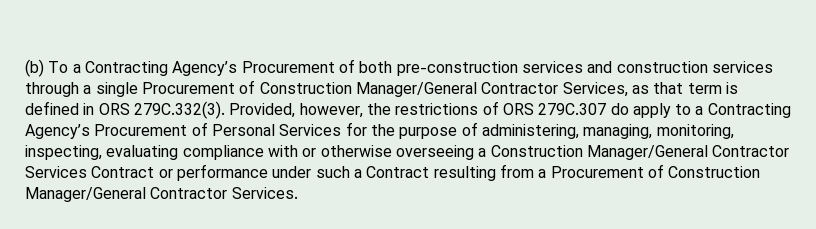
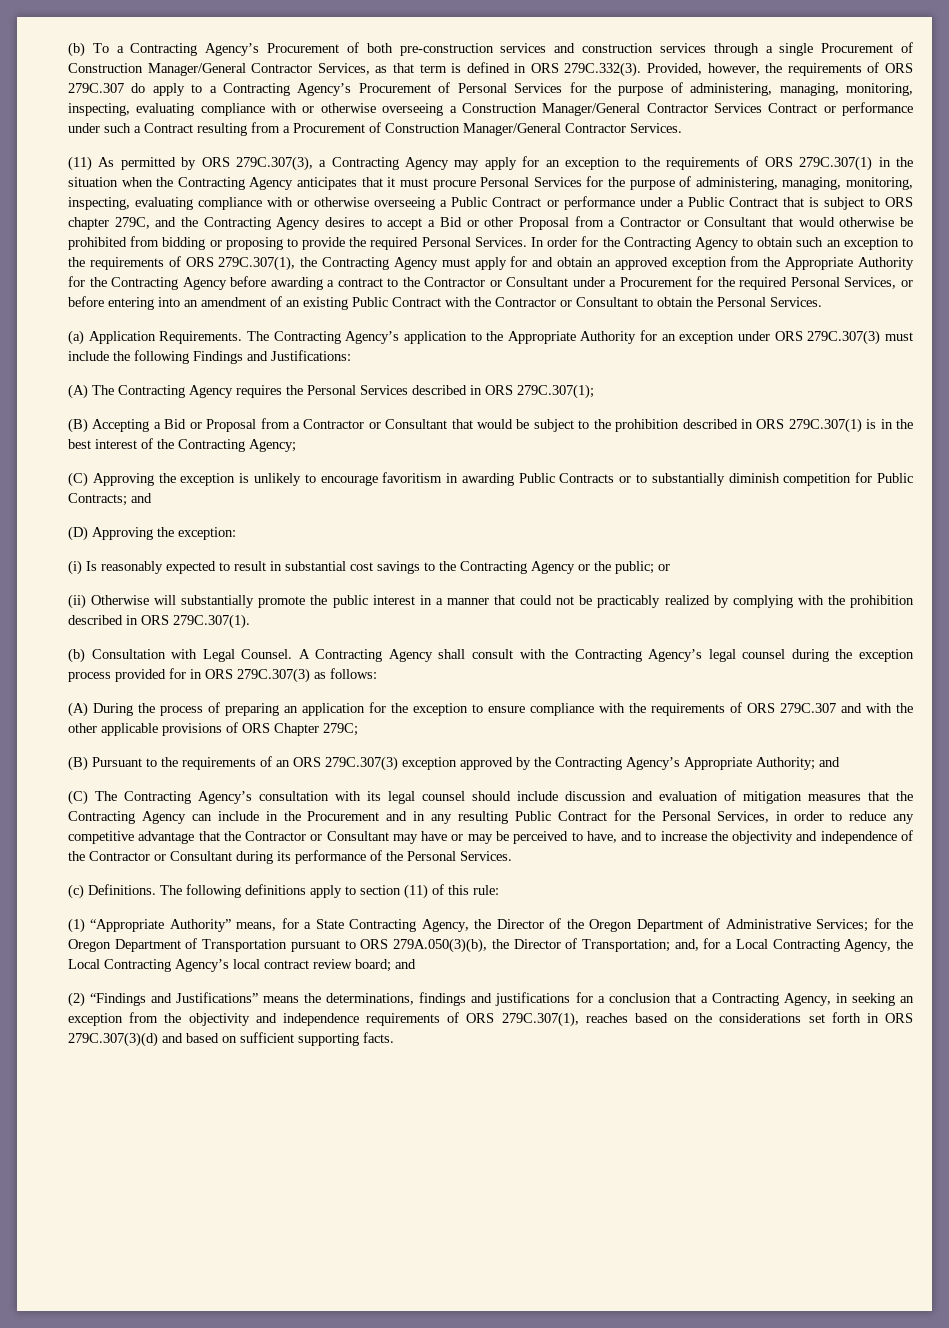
- (b) To a Contracting Agency’s Procurement of both pre-construction services and construction services through a single Procurement of Construction Manager/General Contractor Services, as that term is defined in ORS 279C.332(3). Provided, however, the restrictions of ORS 279C.307 do apply to a Contracting Agency’s Procurement of Personal Services for the purpose of administering, managing, monitoring, inspecting, evaluating compliance with or otherwise overseeing a Construction Manager/General Contractor Services Contract or performance under such a Contract resulting from a Procurement of Construction Manager/General Contractor Services.
+ (b) To a Contracting Agency’s Procurement of both pre-construction services and construction services through a single Procurement of Construction Manager/General Contractor Services, as that term is defined in ORS 279C.332(3). Provided, however, the requirements of ORS 279C.307 do apply to a Contracting Agency’s Procurement of Personal Services for the purpose of administering, managing, monitoring, inspecting, evaluating compliance with or otherwise overseeing a Construction Manager/General Contractor Services Contract or performance under such a Contract resulting from a Procurement of Construction Manager/General Contractor Services.
+ (11) As permitted by ORS 279C.307(3), a Contracting Agency may apply for an exception to the requirements of ORS 279C.307(1) in the situation when the Contracting Agency anticipates that it must procure Personal Services for the purpose of administering, managing, monitoring, inspecting, evaluating compliance with or otherwise overseeing a Public Contract or performance under a Public Contract that is subject to ORS chapter 279C, and the Contracting Agency desires to accept a Bid or other Proposal from a Contractor or Consultant that would otherwise be prohibited from bidding or proposing to provide the required Personal Services. In order for the Contracting Agency to obtain such an exception to the requirements of ORS 279C.307(1), the Contracting Agency must apply for and obtain an approved exception from the Appropriate Authority for the Contracting Agency before awarding a contract to the Contractor or Consultant under a Procurement for the required Personal Services, or before entering into an amendment of an existing Public Contract with the Contractor or Consultant to obtain the Personal Services.
+ (a) Application Requirements. The Contracting Agency’s application to the Appropriate Authority for an exception under ORS 279C.307(3) must include the following Findings and Justifications:
+ (A) The Contracting Agency requires the Personal Services described in ORS 279C.307(1);
+ (B) Accepting a Bid or Proposal from a Contractor or Consultant that would be subject to the prohibition described in ORS 279C.307(1) is in the best interest of the Contracting Agency;
+ (C) Approving the exception is unlikely to encourage favoritism in awarding Public Contracts or to substantially diminish competition for Public Contracts; and
+ (D) Approving the exception:
+ (i) Is reasonably expected to result in substantial cost savings to the Contracting Agency or the public; or
+ (ii) Otherwise will substantially promote the public interest in a manner that could not be practicably realized by complying with the prohibition described in ORS 279C.307(1).
+ (b) Consultation with Legal Counsel. A Contracting Agency shall consult with the Contracting Agency’s legal counsel during the exception process provided for in ORS 279C.307(3) as follows:
+ (A) During the process of preparing an application for the exception to ensure compliance with the requirements of ORS 279C.307 and with the other applicable provisions of ORS Chapter 279C;
+ (B) Pursuant to the requirements of an ORS 279C.307(3) exception approved by the Contracting Agency’s Appropriate Authority; and
+ (C) The Contracting Agency’s consultation with its legal counsel should include discussion and evaluation of mitigation measures that the Contracting Agency can include in the Procurement and in any resulting Public Contract for the Personal Services, in order to reduce any competitive advantage that the Contractor or Consultant may have or may be perceived to have, and to increase the objectivity and independence of the Contractor or Consultant during its performance of the Personal Services.
+ (c) Definitions. The following definitions apply to section (11) of this rule:
+ (1) “Appropriate Authority” means, for a State Contracting Agency, the Director of the Oregon Department of Administrative Services; for the Oregon Department of Transportation pursuant to ORS 279A.050(3)(b), the Director of Transportation; and, for a Local Contracting Agency, the Local Contracting Agency’s local contract review board; and
+ (2) “Findings and Justifications” means the determinations, findings and justifications for a conclusion that a Contracting Agency, in seeking an exception from the objectivity and independence requirements of ORS 279C.307(1), reaches based on the considerations set forth in ORS 279C.307(3)(d) and based on sufficient supporting facts.

